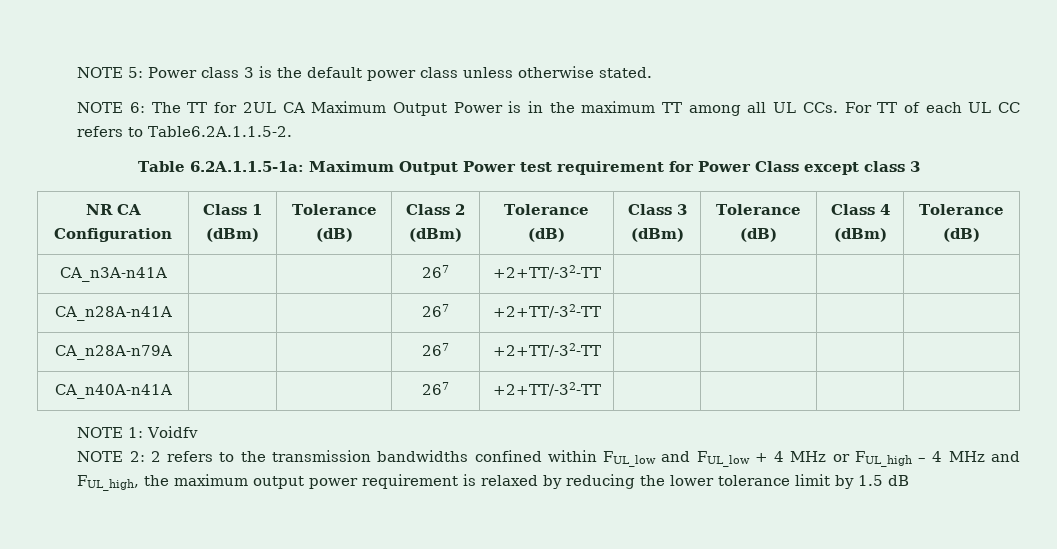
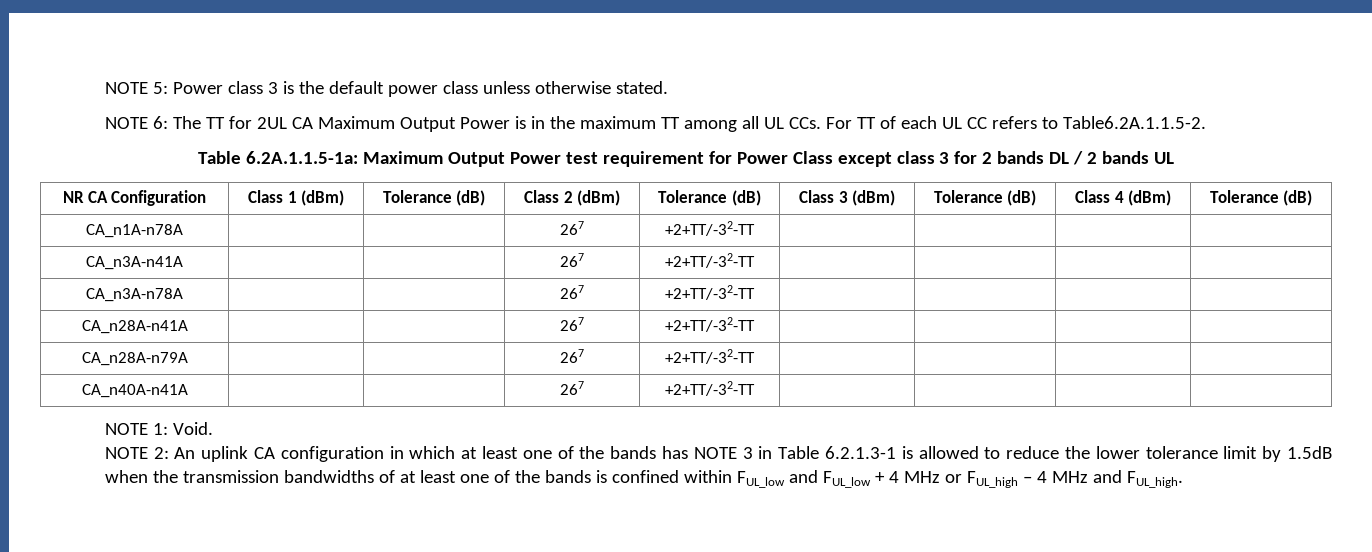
- Table 6.2A.1.1.5-1a: Maximum Output Power test requirement for Power Class except class 3
+ Table 6.2A.1.1.5-1a: Maximum Output Power test requirement for Power Class except class 3 for 2 bands DL / 2 bands UL
+ CA_n1A-n78A | | | 267 | +2+TT/-32-TT | | | |
+ CA_n3A-n78A | | | 267 | +2+TT/-32-TT | | | |
- NOTE 1: Voidfv
+ NOTE 1: Void.
- NOTE 2: 2 refers to the transmission bandwidths confined within FUL_low and FUL_low + 4 MHz or FUL_high – 4 MHz and FUL_high, the maximum output power requirement is relaxed by reducing the lower tolerance limit by 1.5 dB
+ NOTE 2: An uplink CA configuration in which at least one of the bands has NOTE 3 in Table 6.2.1.3-1 is allowed to reduce the lower tolerance limit by 1.5dB when the transmission bandwidths of at least one of the bands is confined within FUL_low and FUL_low + 4 MHz or FUL_high – 4 MHz and FUL_high.

